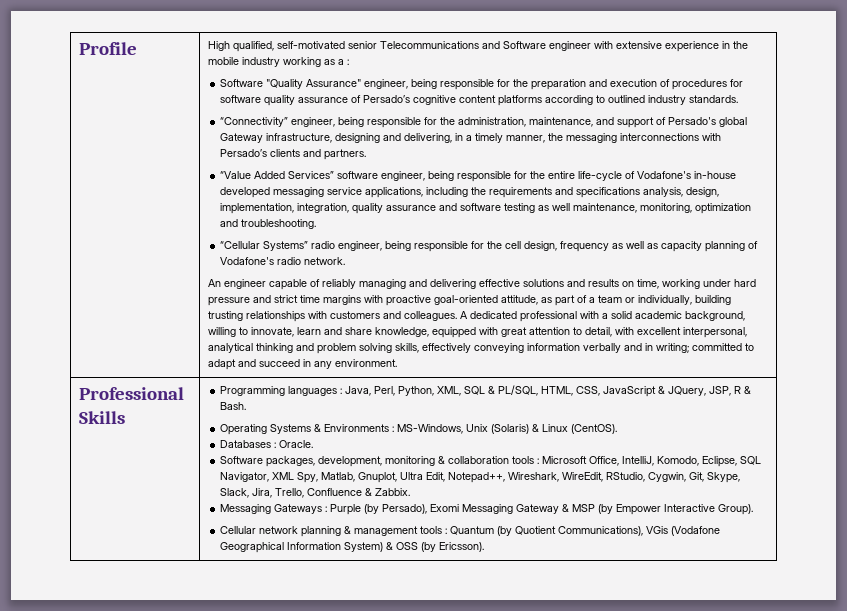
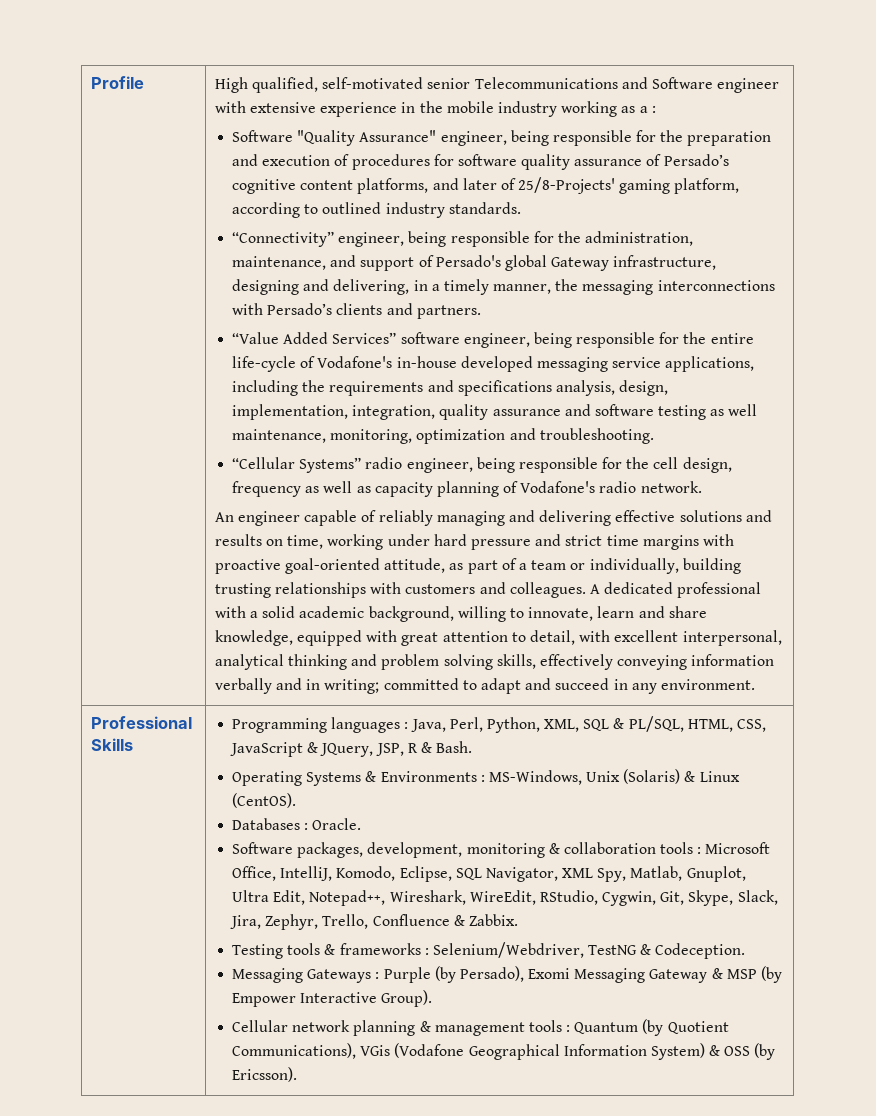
- Software "Quality Assurance" engineer, being responsible for the preparation and execution of procedures for software quality assurance of Persado’s cognitive content platforms according to outlined industry standards.
+ Software "Quality Assurance" engineer, being responsible for the preparation and execution of procedures for software quality assurance of Persado’s cognitive content platforms, and later of 25/8-Projects' gaming platform, according to outlined industry standards.
- Software packages, development, monitoring & collaboration tools : Microsoft Office, IntelliJ, Komodo, Eclipse, SQL Navigator, XML Spy, Matlab, Gnuplot, Ultra Edit, Notepad++, Wireshark, WireEdit, RStudio, Cygwin, Git, Skype, Slack, Jira, Trello, Confluence & Zabbix.
+ Software packages, development, monitoring & collaboration tools : Microsoft Office, IntelliJ, Komodo, Eclipse, SQL Navigator, XML Spy, Matlab, Gnuplot, Ultra Edit, Notepad++, Wireshark, WireEdit, RStudio, Cygwin, Git, Skype, Slack, Jira, Zephyr, Trello, Confluence & Zabbix.
+ Testing tools & frameworks : Selenium/Webdriver, TestNG & Codeception.

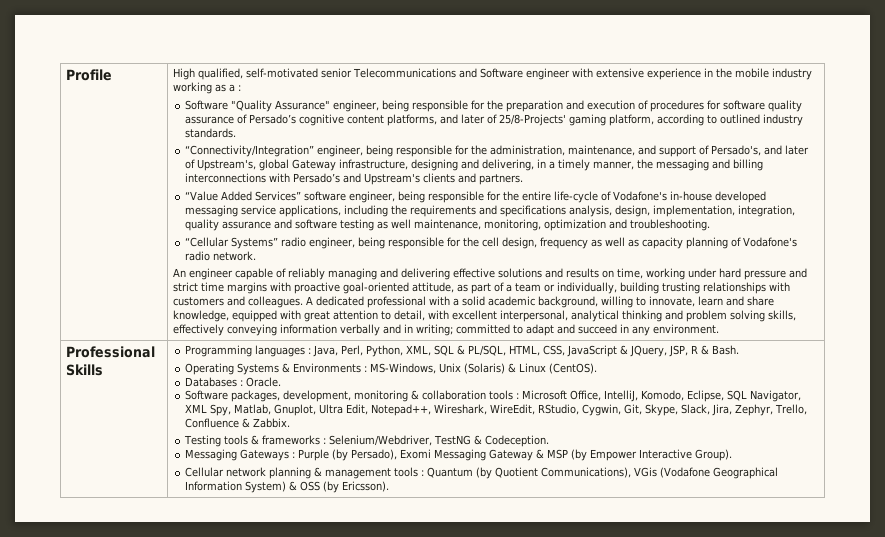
- “Connectivity” engineer, being responsible for the administration, maintenance, and support of Persado's global Gateway infrastructure, designing and delivering, in a timely manner, the messaging interconnections with Persado’s clients and partners.
+ “Connectivity/Integration” engineer, being responsible for the administration, maintenance, and support of Persado's, and later of Upstream's, global Gateway infrastructure, designing and delivering, in a timely manner, the messaging and billing interconnections with Persado’s and Upstream's clients and partners.

